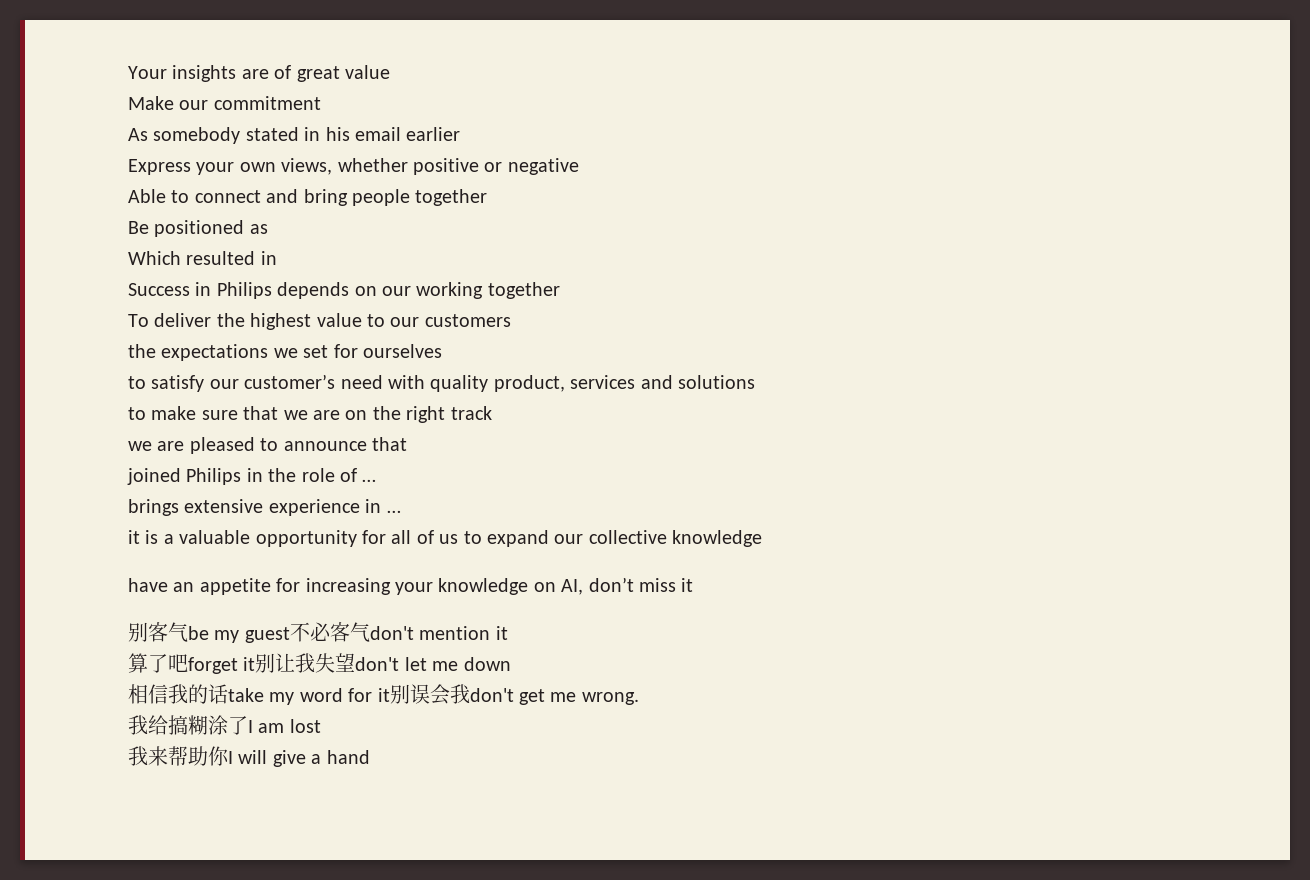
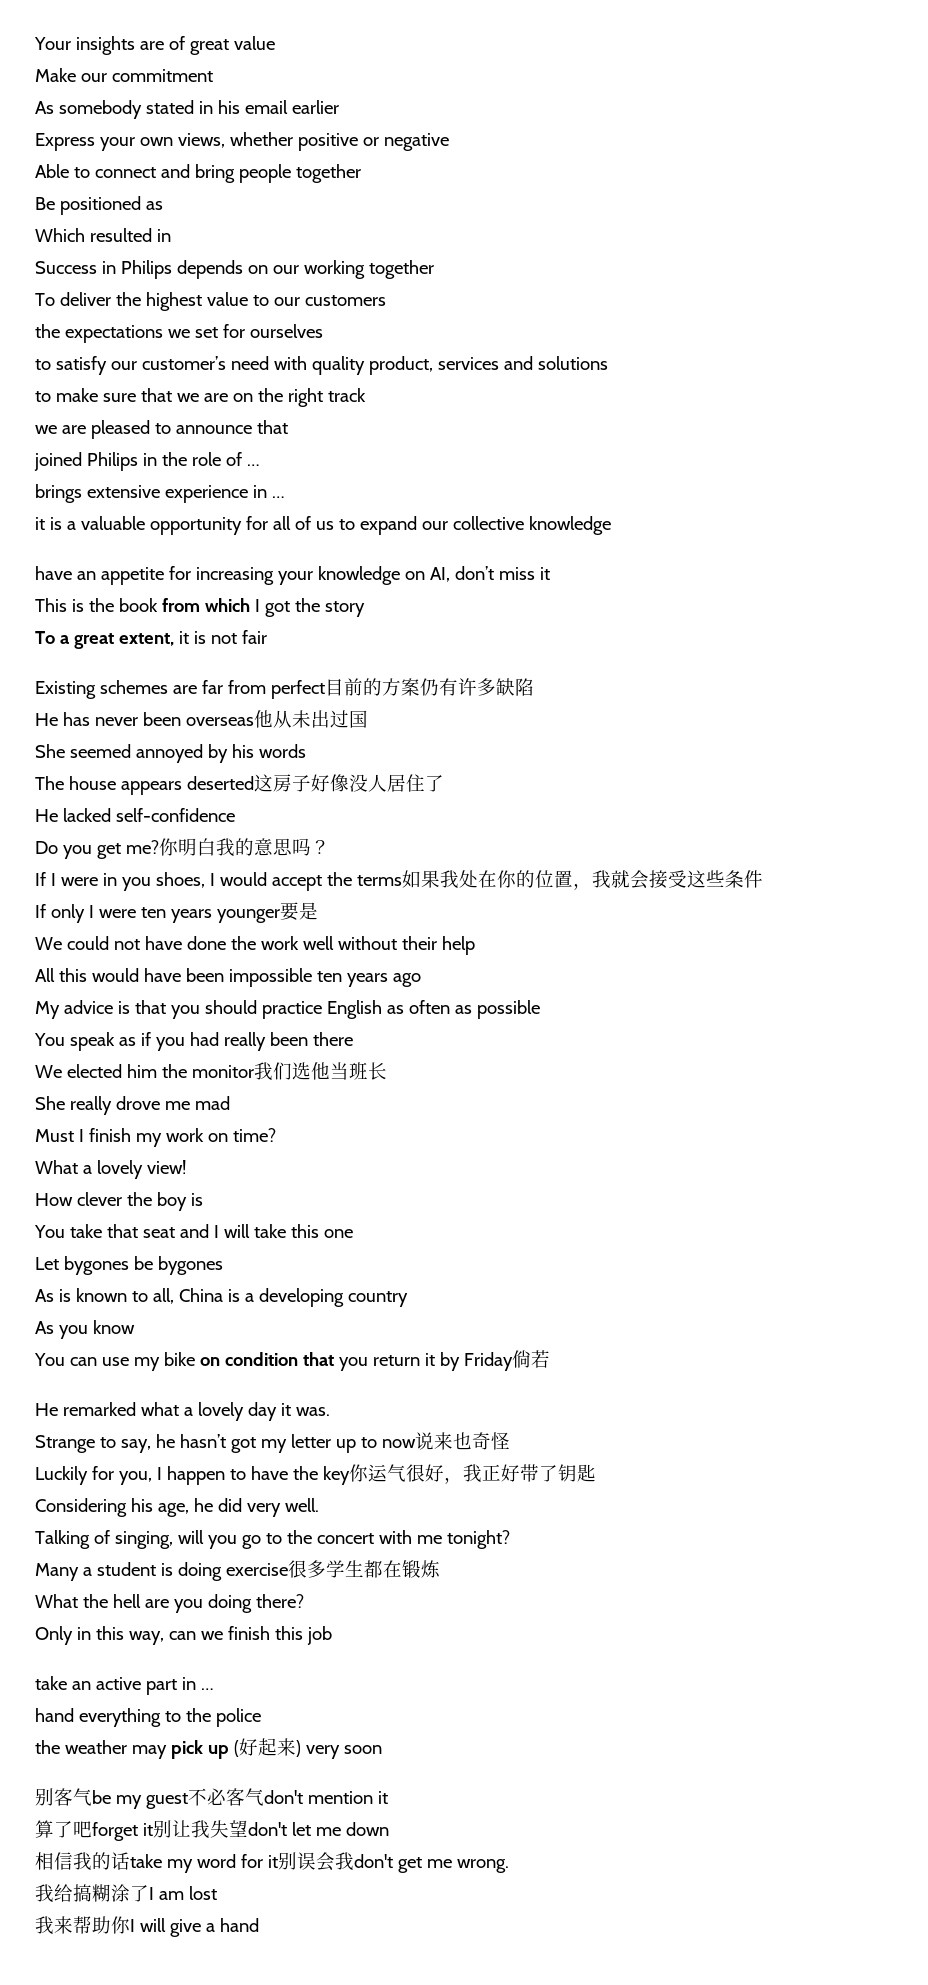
+ This is the book from which I got the story
+ To a great extent, it is not fair
+ Existing schemes are far from perfect目前的方案仍有许多缺陷
+ He has never been overseas他从未出过国
+ She seemed annoyed by his words
+ The house appears deserted这房子好像没人居住了
+ He lacked self-confidence
+ Do you get me?你明白我的意思吗？
+ If I were in you shoes, I would accept the terms如果我处在你的位置，我就会接受这些条件
+ If only I were ten years younger要是
+ We could not have done the work well without their help
+ All this would have been impossible ten years ago
+ My advice is that you should practice English as often as possible
+ You speak as if you had really been there
+ We elected him the monitor我们选他当班长
+ She really drove me mad
+ Must I finish my work on time?
+ What a lovely view!
+ How clever the boy is
+ You take that seat and I will take this one
+ Let bygones be bygones
+ As is known to all, China is a developing country
+ As you know
+ You can use my bike on condition that you return it by Friday倘若
+ He remarked what a lovely day it was.
+ Strange to say, he hasn’t got my letter up to now说来也奇怪
+ Luckily for you, I happen to have the key你运气很好，我正好带了钥匙
+ Considering his age, he did very well.
+ Talking of singing, will you go to the concert with me tonight?
+ Many a student is doing exercise很多学生都在锻炼
+ What the hell are you doing there?
+ Only in this way, can we finish this job
+ take an active part in …
+ hand everything to the police
+ the weather may pick up (好起来) very soon

